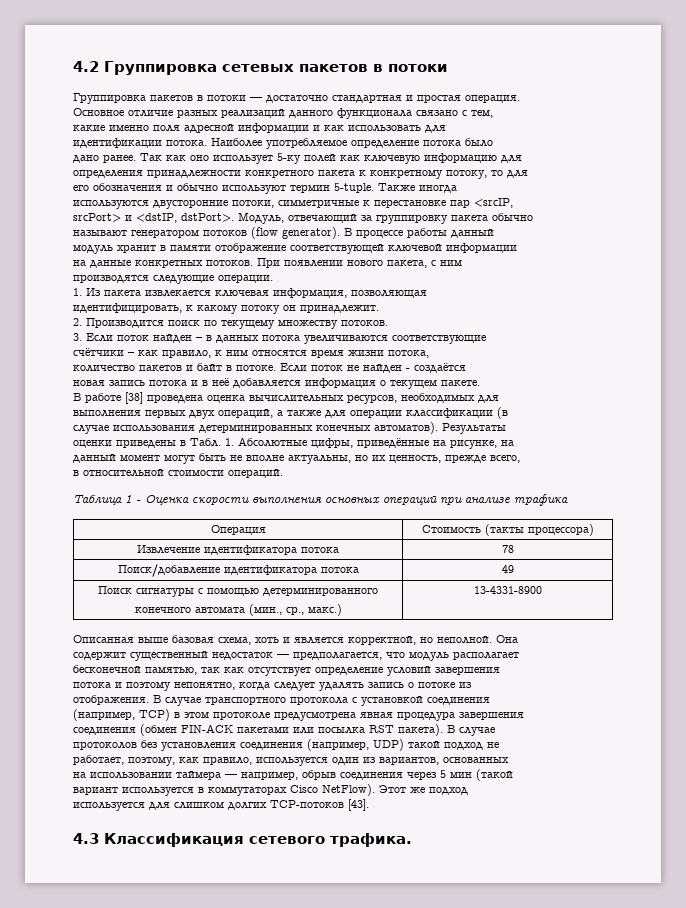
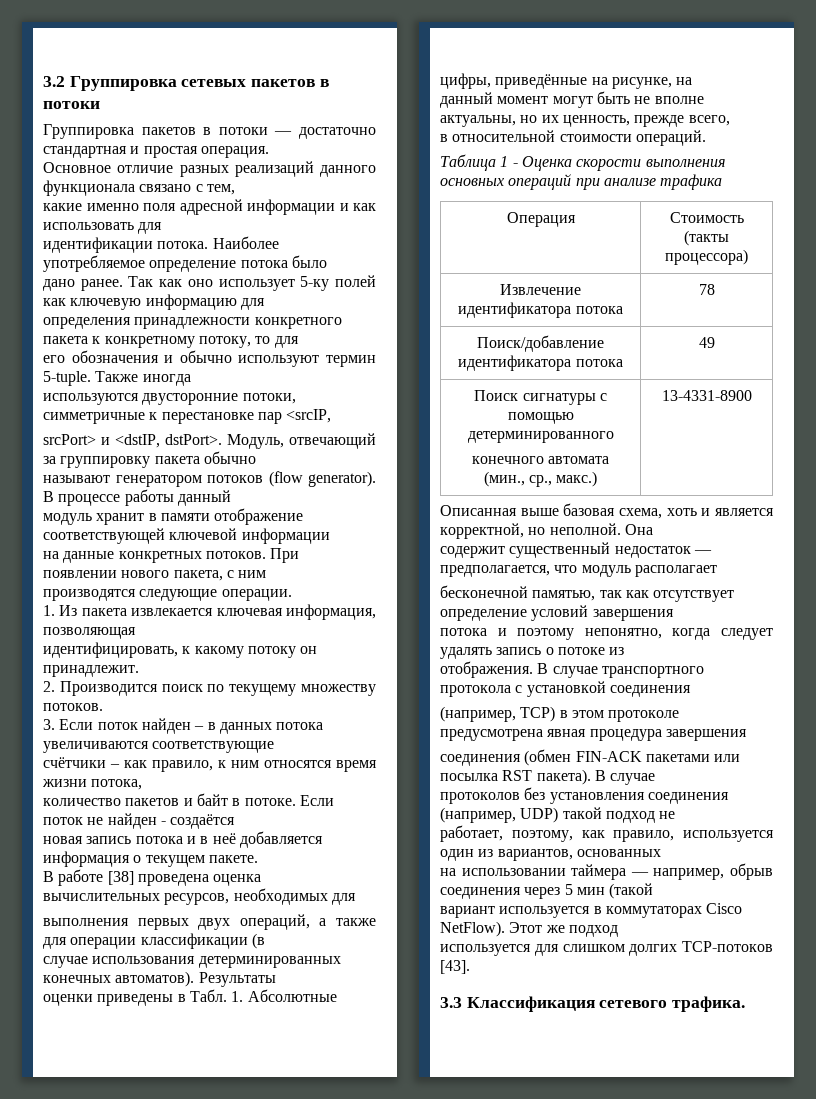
- 4.2 Группировка сетевых пакетов в потоки
+ 3.2 Группировка сетевых пакетов в потоки
- 4.3 Классификация сетевого трафика.
+ 3.3 Классификация сетевого трафика.

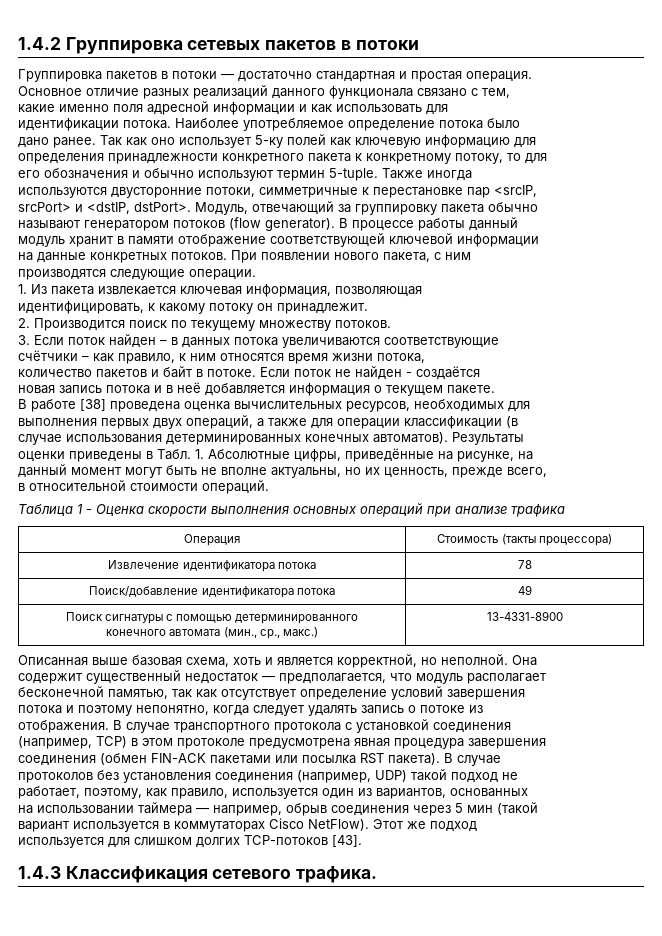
- 3.2 Группировка сетевых пакетов в потоки
+ 1.4.2 Группировка сетевых пакетов в потоки
- 3.3 Классификация сетевого трафика.
+ 1.4.3 Классификация сетевого трафика.

